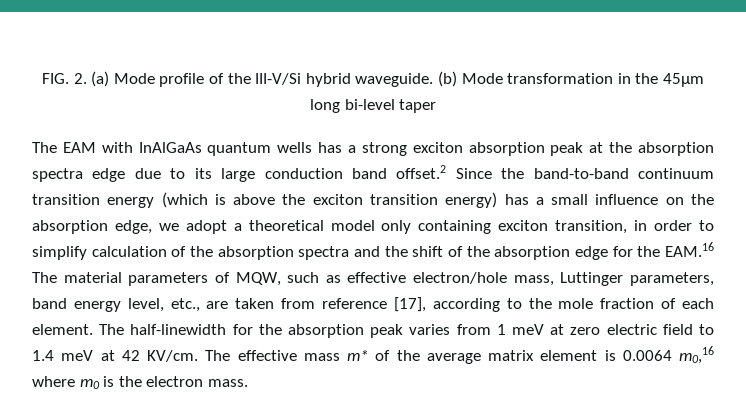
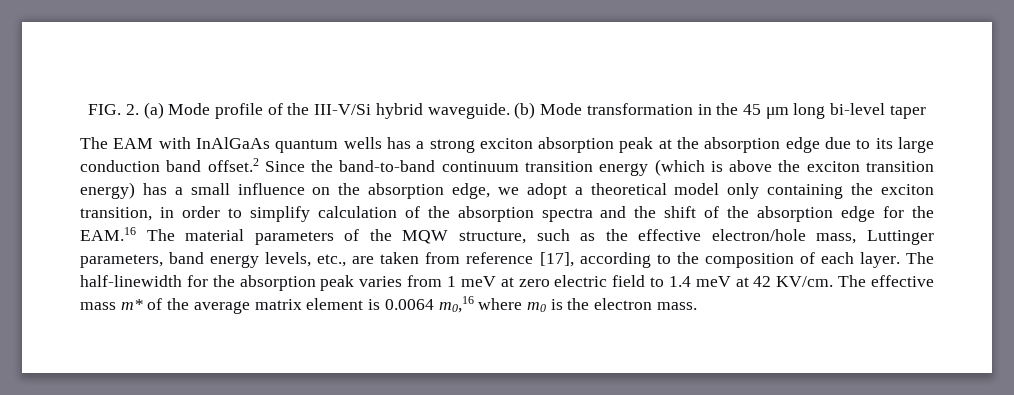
- (b) Mode transformation in the 45μm long bi-level taper
+ (b) Mode transformation in the 45 μm long bi-level taper
- The EAM with InAlGaAs quantum wells has a strong exciton absorption peak at the absorption spectra edge due to its large conduction band offset.2 Since the band-to-band continuum transition energy (which is above the exciton transition energy) has a small influence on the absorption edge, we adopt a theoretical model only containing exciton transition, in order to simplify calculation of the absorption spectra and the shift of the absorption edge for the EAM.16 The material parameters of MQW, such as effective electron/hole mass, Luttinger parameters, band energy level, etc., are taken from reference [17], according to the mole fraction of each element.
+ The EAM with InAlGaAs quantum wells has a strong exciton absorption peak at the absorption edge due to its large conduction band offset.2 Since the band-to-band continuum transition energy (which is above the exciton transition energy) has a small influence on the absorption edge, we adopt a theoretical model only containing the exciton transition, in order to simplify calculation of the absorption spectra and the shift of the absorption edge for the EAM.16 The material parameters of the MQW structure, such as the effective electron/hole mass, Luttinger parameters, band energy levels, etc., are taken from reference [17], according to the composition of each layer.

